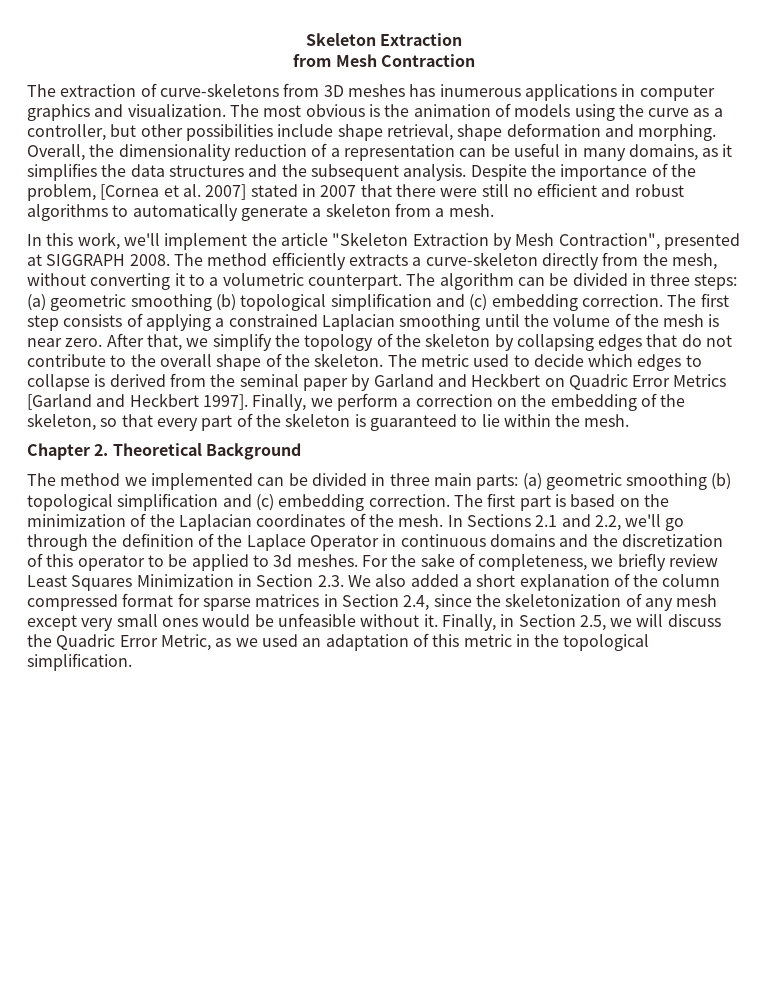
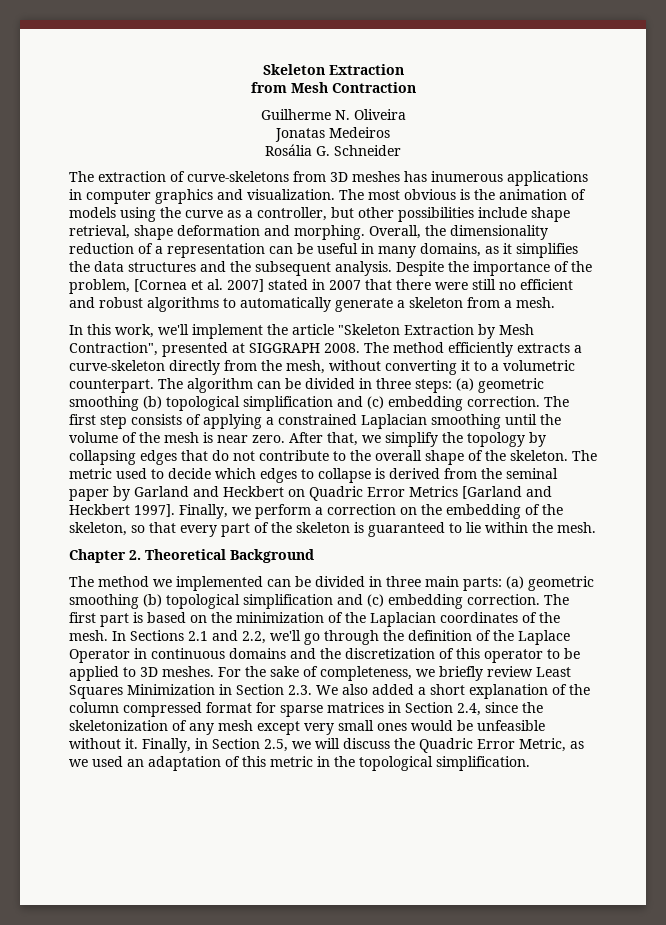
+ Guilherme N. Oliveira
+ Jonatas Medeiros
+ Rosália G. Schneider
- After that, we simplify the topology of the skeleton by collapsing edges that do not contribute to the overall shape of the skeleton.
+ After that, we simplify the topology by collapsing edges that do not contribute to the overall shape of the skeleton.
- In Sections 2.1 and 2.2, we'll go through the definition of the Laplace Operator in continuous domains and the discretization of this operator to be applied to 3d meshes.
+ In Sections 2.1 and 2.2, we'll go through the definition of the Laplace Operator in continuous domains and the discretization of this operator to be applied to 3D meshes.

